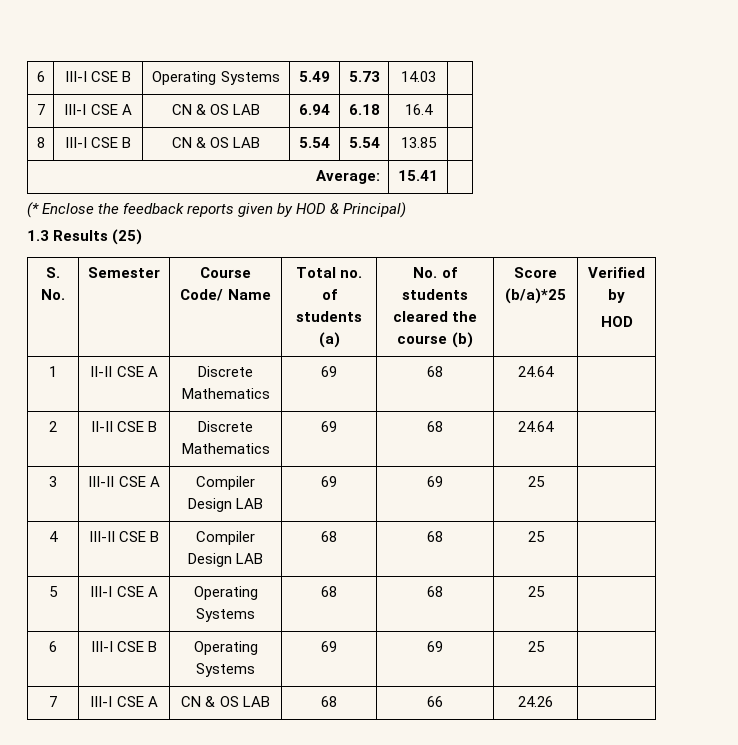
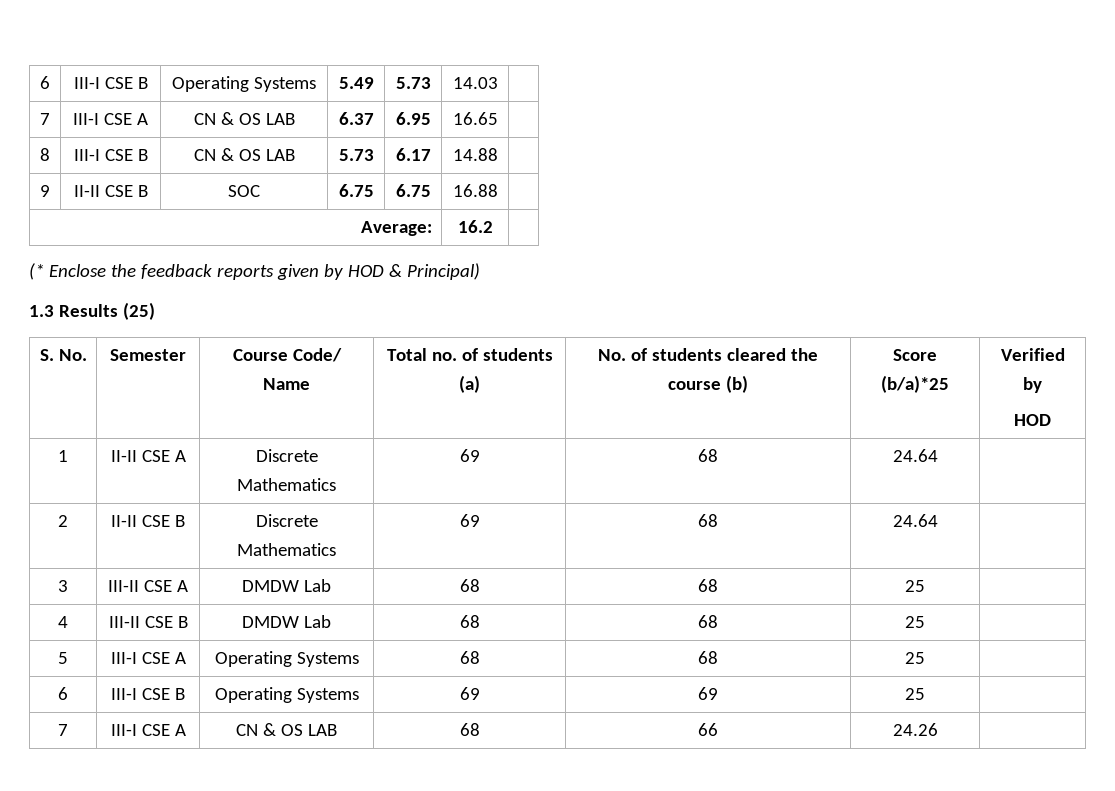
- 7 | III-I CSE A | CN & OS LAB | 6.94 | 6.18 | 16.4 |
+ 7 | III-I CSE A | CN & OS LAB | 6.37 | 6.95 | 16.65 |
- 8 | III-I CSE B | CN & OS LAB | 5.54 | 5.54 | 13.85 |
+ 8 | III-I CSE B | CN & OS LAB | 5.73 | 6.17 | 14.88 |
+ 9 | II-II CSE B | SOC | 6.75 | 6.75 | 16.88 |
- Average: | 15.41 |
+ Average: | 16.2 |
- 3 | III-II CSE A | Compiler Design LAB | 69 | 69 | 25 |
+ 3 | III-II CSE A | DMDW Lab | 68 | 68 | 25 |
- 4 | III-II CSE B | Compiler Design LAB | 68 | 68 | 25 |
+ 4 | III-II CSE B | DMDW Lab | 68 | 68 | 25 |

